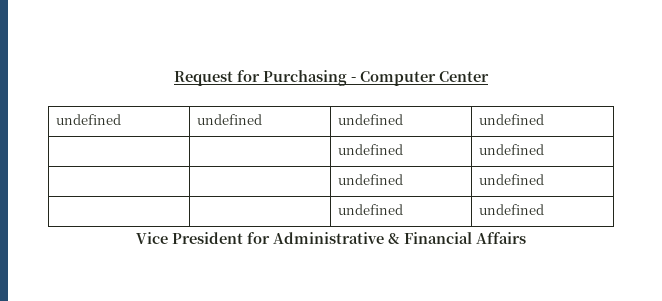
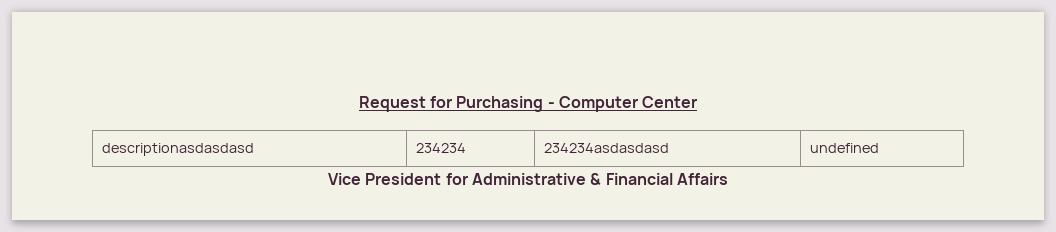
- undefined | undefined | undefined | undefined
- | | undefined | undefined
- | | undefined | undefined
- | | undefined | undefined
+ descriptionasdasdasd | 234234 | 234234asdasdasd | undefined

